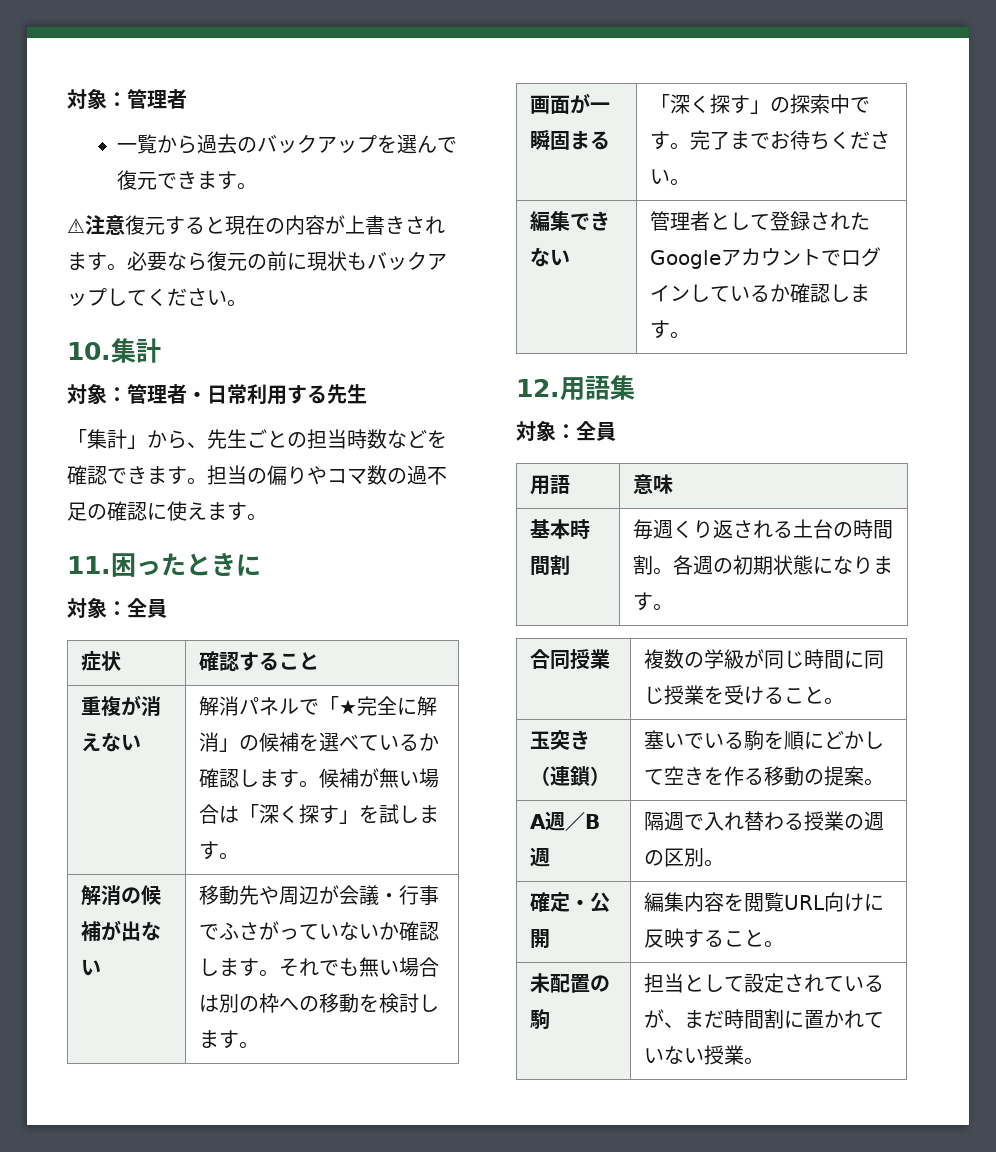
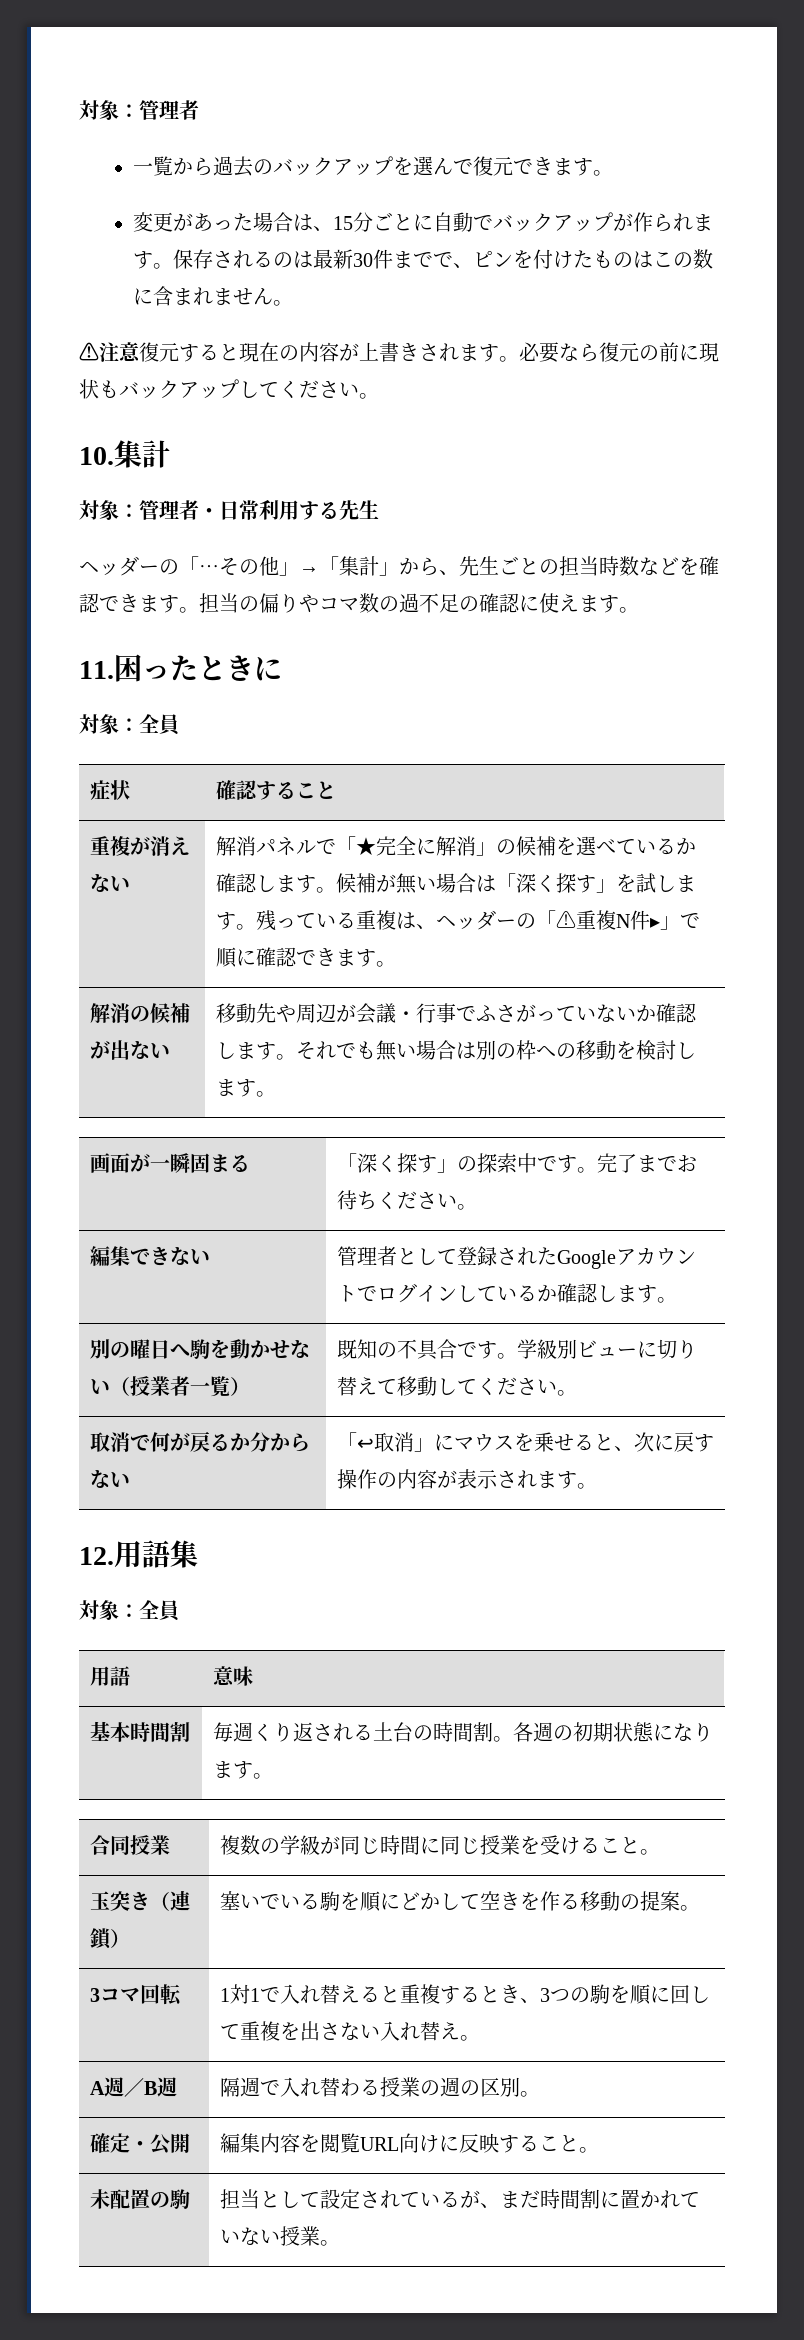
+ 変更があった場合は、15分ごとに自動でバックアップが作られます。保存されるのは最新30件までで、ピンを付けたものはこの数に含まれません。
- 「集計」から、先生ごとの担当時数などを確認できます。
+ ヘッダーの「⋯その他」→「集計」から、先生ごとの担当時数などを確認できます。
+ 残っている重複は、ヘッダーの「⚠重複N件▸」で順に確認できます。
+ 別の曜日へ駒を動かせない（授業者一覧） | 既知の不具合です。学級別ビューに切り替えて移動してください。
+ 取消で何が戻るか分からない | 「↩取消」にマウスを乗せると、次に戻す操作の内容が表示されます。
+ 3コマ回転 | 1対1で入れ替えると重複するとき、3つの駒を順に回して重複を出さない入れ替え。

